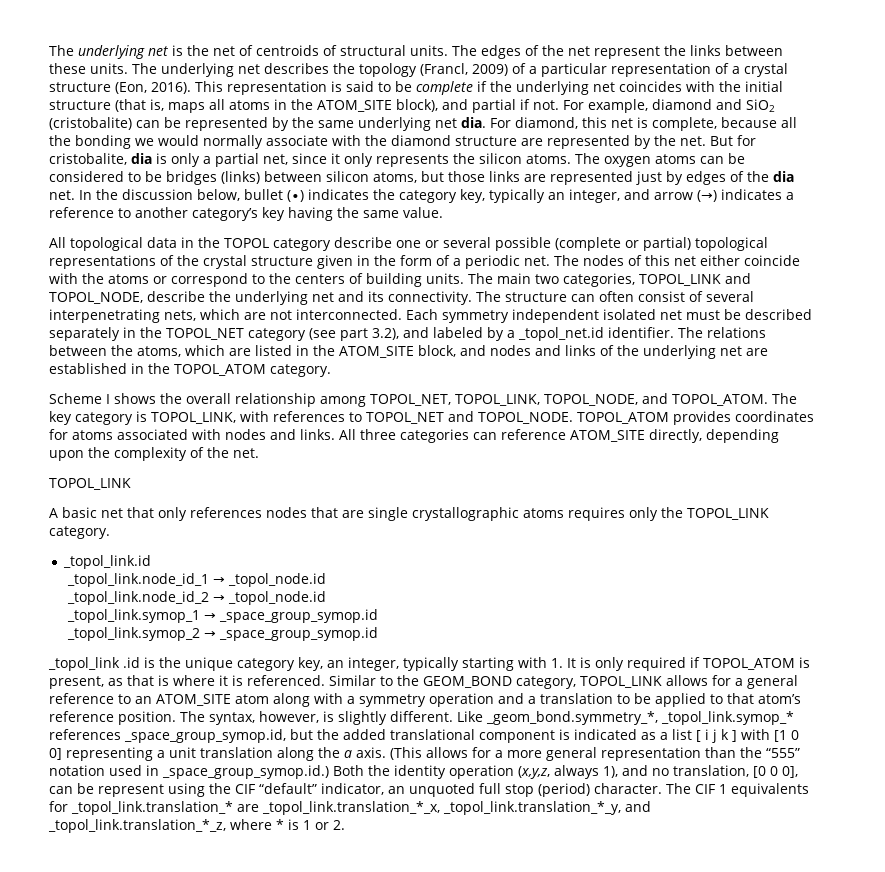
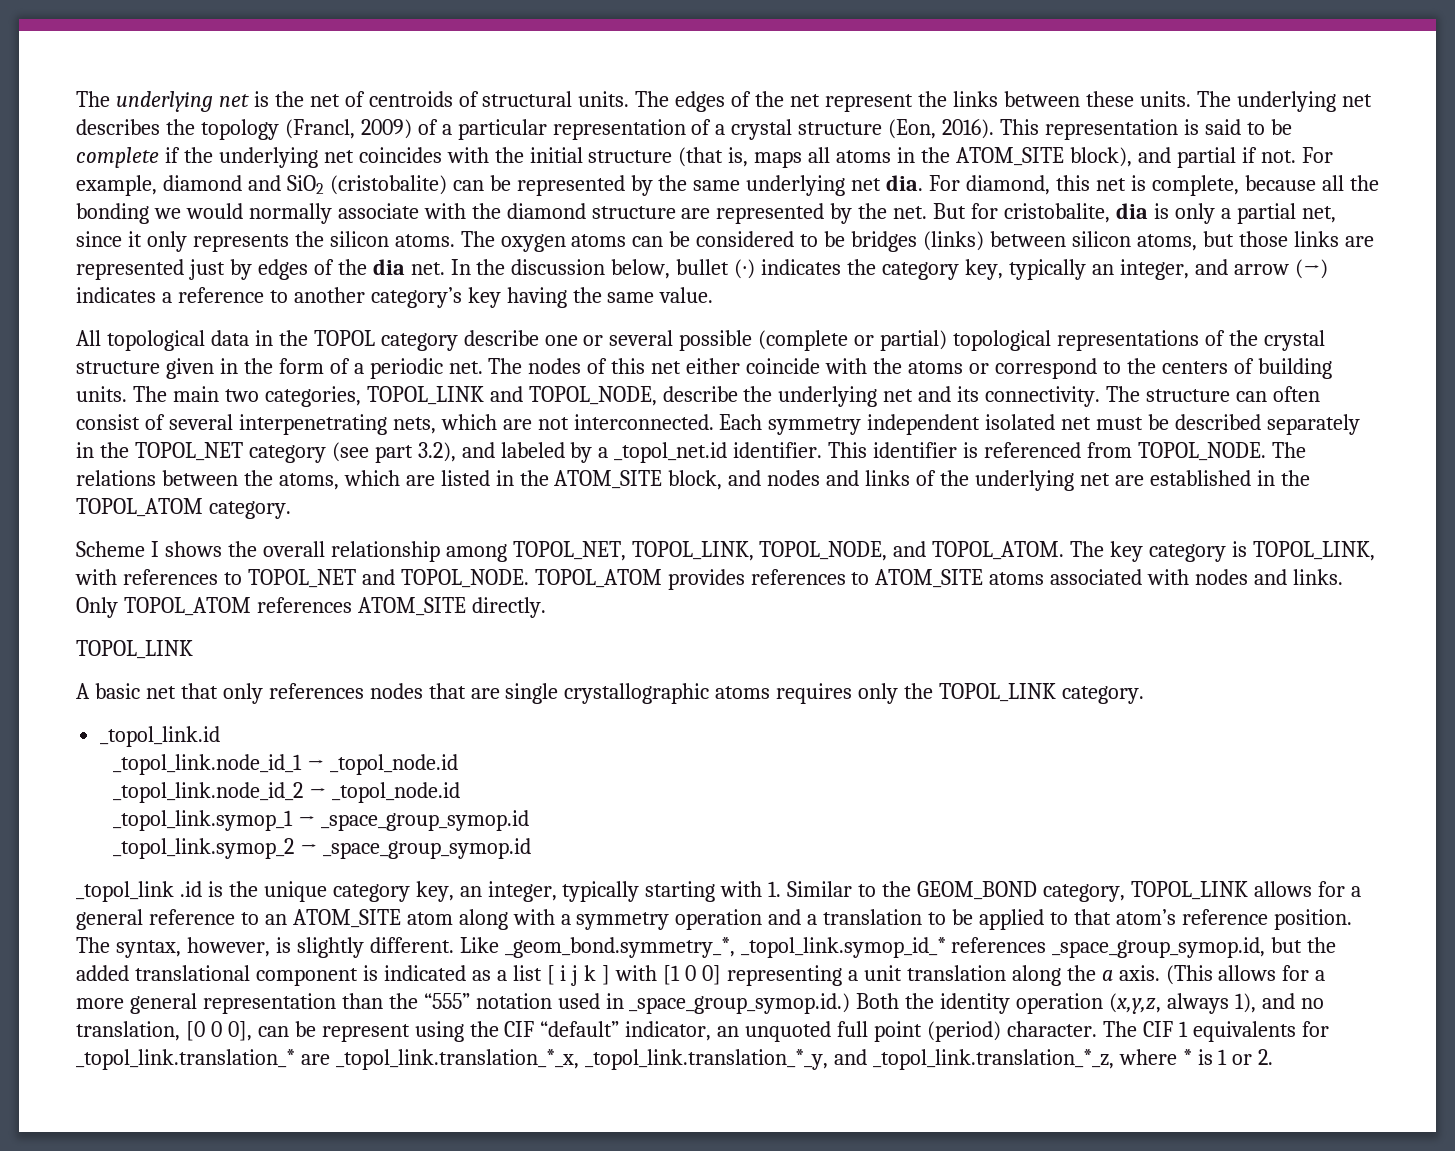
+ This identifier is referenced from TOPOL_NODE.
- TOPOL_ATOM provides coordinates for atoms associated with nodes and links.
+ TOPOL_ATOM provides references to ATOM_SITE atoms associated with nodes and links.
- All three categories can reference ATOM_SITE directly, depending upon the complexity of the net.
+ Only TOPOL_ATOM references ATOM_SITE directly.
- _topol_link .id is the unique category key, an integer, typically starting with 1. It is only required if TOPOL_ATOM is present, as that is where it is referenced. Similar to the GEOM_BOND category, TOPOL_LINK allows for a general reference to an ATOM_SITE atom along with a symmetry operation and a translation to be applied to that atom’s reference position.
+ _topol_link .id is the unique category key, an integer, typically starting with 1. Similar to the GEOM_BOND category, TOPOL_LINK allows for a general reference to an ATOM_SITE atom along with a symmetry operation and a translation to be applied to that atom’s reference position.
- Like _geom_bond.symmetry_*, _topol_link.symop_* references _space_group_symop.id, but the added translational component is indicated as a list [ i j k ] with [1 0 0] representing a unit translation along the a axis.
+ Like _geom_bond.symmetry_*, _topol_link.symop_id_* references _space_group_symop.id, but the added translational component is indicated as a list [ i j k ] with [1 0 0] representing a unit translation along the a axis.
- (This allows for a more general representation than the “555” notation used in _space_group_symop.id.) Both the identity operation (x,y,z, always 1), and no translation, [0 0 0], can be represent using the CIF “default” indicator, an unquoted full stop (period) character.
+ (This allows for a more general representation than the “555” notation used in _space_group_symop.id.) Both the identity operation (x,y,z, always 1), and no translation, [0 0 0], can be represent using the CIF “default” indicator, an unquoted full point (period) character.

